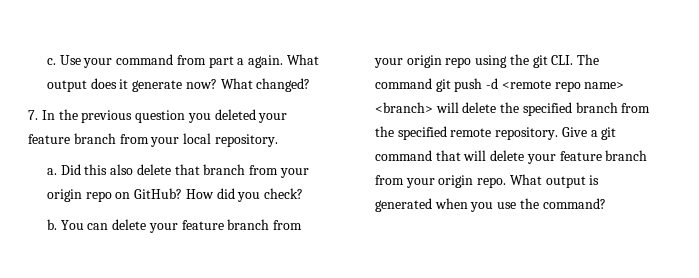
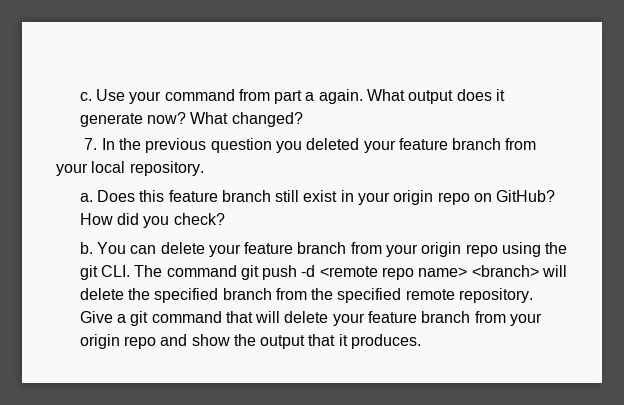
- Did this also delete that branch from your origin repo on GitHub?
+ Does this feature branch still exist in your origin repo on GitHub?
- Give a git command that will delete your feature branch from your origin repo. What output is generated when you use the command?
+ Give a git command that will delete your feature branch from your origin repo and show the output that it produces.

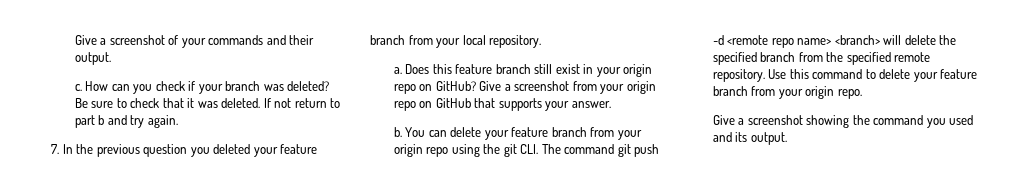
- c. Use your command from part a again. What output does it generate now? What changed?
+ Give a screenshot of your commands and their output.
+ c. How can you check if your branch was deleted? Be sure to check that it was deleted. If not return to part b and try again.
- How did you check?
+ Give a screenshot from your origin repo on GitHub that supports your answer.
- Give a git command that will delete your feature branch from your origin repo and show the output that it produces.
+ Use this command to delete your feature branch from your origin repo.
+ Give a screenshot showing the command you used and its output.

